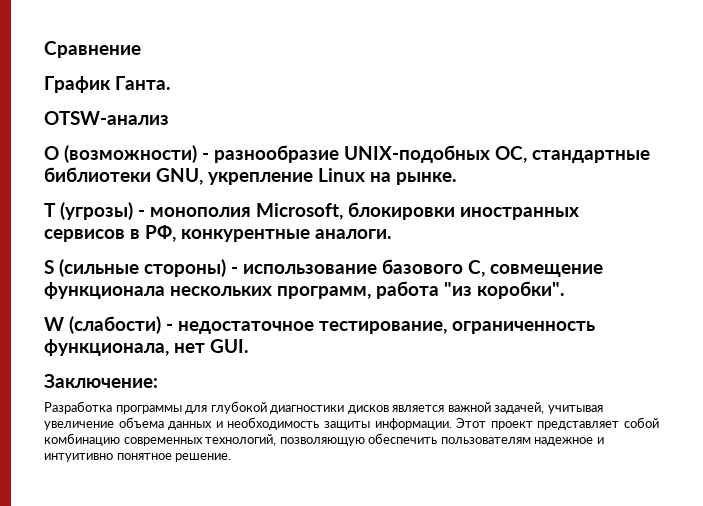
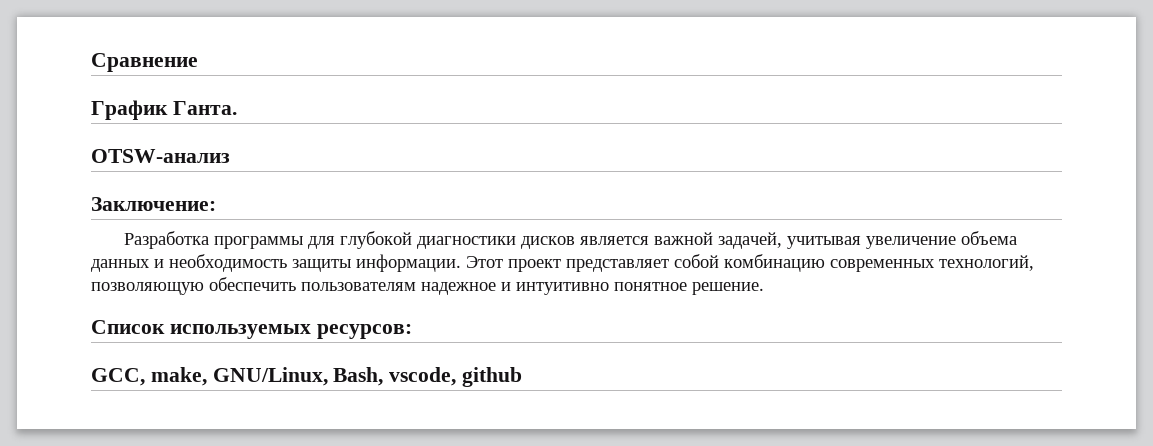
- O (возможности) - разнообразие UNIX-подобных ОС, стандартные библиотеки GNU, укрепление Linux на рынке.
- T (угрозы) - монополия Microsoft, блокировки иностранных сервисов в РФ, конкурентные аналоги.
- S (сильные стороны) - использование базового C, совмещение функционала нескольких программ, работа "из коробки".
- W (слабости) - недостаточное тестирование, ограниченность функционала, нет GUI.
+ Список используемых ресурсов:
+ GCC, make, GNU/Linux, Bash, vscode, github

